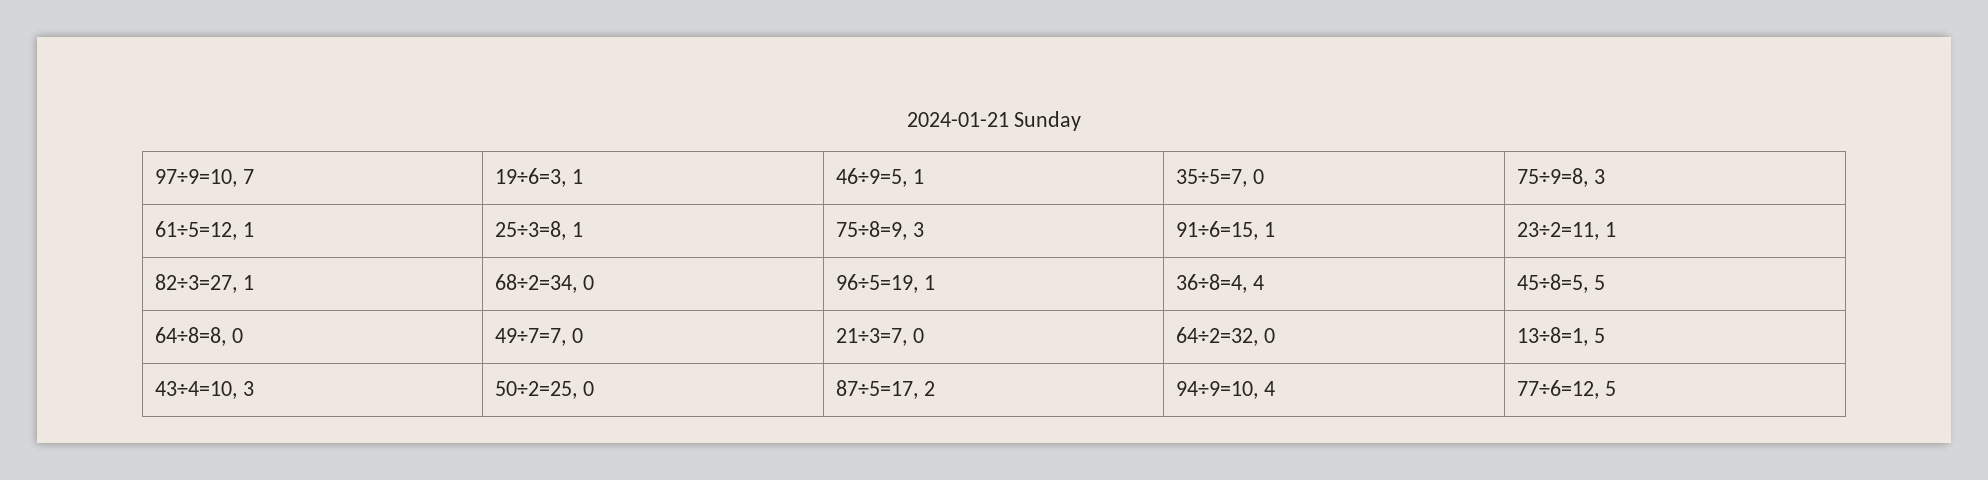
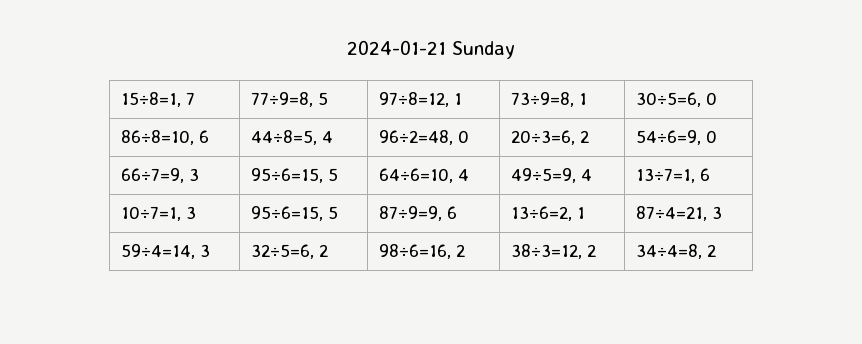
- 97÷9=10, 7 | 19÷6=3, 1 | 46÷9=5, 1 | 35÷5=7, 0 | 75÷9=8, 3
- 61÷5=12, 1 | 25÷3=8, 1 | 75÷8=9, 3 | 91÷6=15, 1 | 23÷2=11, 1
- 82÷3=27, 1 | 68÷2=34, 0 | 96÷5=19, 1 | 36÷8=4, 4 | 45÷8=5, 5
- 64÷8=8, 0 | 49÷7=7, 0 | 21÷3=7, 0 | 64÷2=32, 0 | 13÷8=1, 5
- 43÷4=10, 3 | 50÷2=25, 0 | 87÷5=17, 2 | 94÷9=10, 4 | 77÷6=12, 5
+ 15÷8=1, 7 | 77÷9=8, 5 | 97÷8=12, 1 | 73÷9=8, 1 | 30÷5=6, 0
+ 86÷8=10, 6 | 44÷8=5, 4 | 96÷2=48, 0 | 20÷3=6, 2 | 54÷6=9, 0
+ 66÷7=9, 3 | 95÷6=15, 5 | 64÷6=10, 4 | 49÷5=9, 4 | 13÷7=1, 6
+ 10÷7=1, 3 | 95÷6=15, 5 | 87÷9=9, 6 | 13÷6=2, 1 | 87÷4=21, 3
+ 59÷4=14, 3 | 32÷5=6, 2 | 98÷6=16, 2 | 38÷3=12, 2 | 34÷4=8, 2

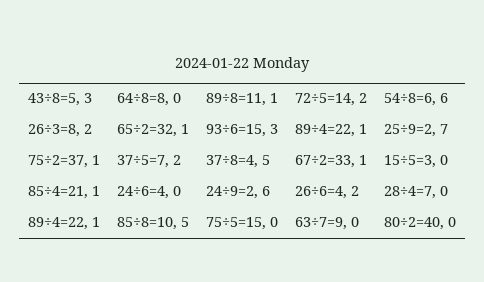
- 2024-01-21 Sunday
- 15÷8=1, 7 | 77÷9=8, 5 | 97÷8=12, 1 | 73÷9=8, 1 | 30÷5=6, 0
- 86÷8=10, 6 | 44÷8=5, 4 | 96÷2=48, 0 | 20÷3=6, 2 | 54÷6=9, 0
- 66÷7=9, 3 | 95÷6=15, 5 | 64÷6=10, 4 | 49÷5=9, 4 | 13÷7=1, 6
- 10÷7=1, 3 | 95÷6=15, 5 | 87÷9=9, 6 | 13÷6=2, 1 | 87÷4=21, 3
- 59÷4=14, 3 | 32÷5=6, 2 | 98÷6=16, 2 | 38÷3=12, 2 | 34÷4=8, 2
+ 2024-01-22 Monday
+ 43÷8=5, 3 | 64÷8=8, 0 | 89÷8=11, 1 | 72÷5=14, 2 | 54÷8=6, 6
+ 26÷3=8, 2 | 65÷2=32, 1 | 93÷6=15, 3 | 89÷4=22, 1 | 25÷9=2, 7
+ 75÷2=37, 1 | 37÷5=7, 2 | 37÷8=4, 5 | 67÷2=33, 1 | 15÷5=3, 0
+ 85÷4=21, 1 | 24÷6=4, 0 | 24÷9=2, 6 | 26÷6=4, 2 | 28÷4=7, 0
+ 89÷4=22, 1 | 85÷8=10, 5 | 75÷5=15, 0 | 63÷7=9, 0 | 80÷2=40, 0

